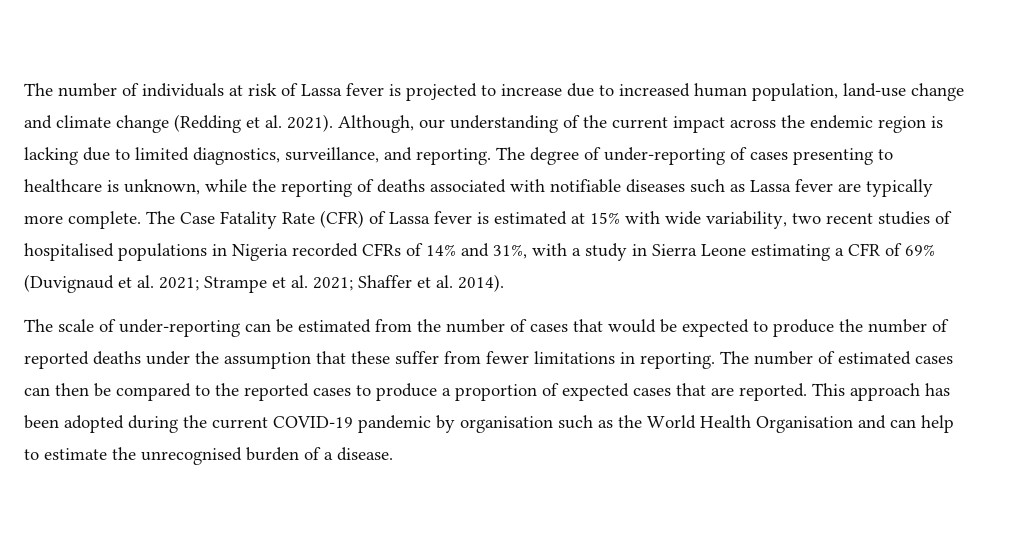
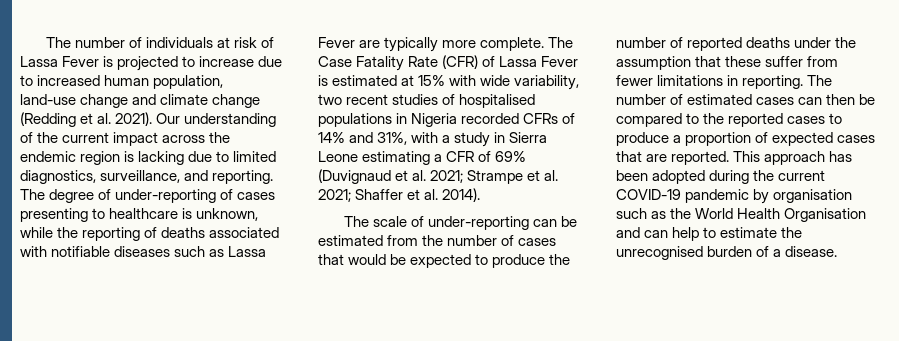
- The number of individuals at risk of Lassa fever is projected to increase due to increased human population, land-use change and climate change (Redding et al. 2021).
+ The number of individuals at risk of Lassa Fever is projected to increase due to increased human population, land-use change and climate change (Redding et al. 2021).
- Although, our understanding of the current impact across the endemic region is lacking due to limited diagnostics, surveillance, and reporting.
+ Our understanding of the current impact across the endemic region is lacking due to limited diagnostics, surveillance, and reporting.
- The degree of under-reporting of cases presenting to healthcare is unknown, while the reporting of deaths associated with notifiable diseases such as Lassa fever are typically more complete.
+ The degree of under-reporting of cases presenting to healthcare is unknown, while the reporting of deaths associated with notifiable diseases such as Lassa Fever are typically more complete.
- The Case Fatality Rate (CFR) of Lassa fever is estimated at 15% with wide variability, two recent studies of hospitalised populations in Nigeria recorded CFRs of 14% and 31%, with a study in Sierra Leone estimating a CFR of 69% (Duvignaud et al. 2021; Strampe et al. 2021; Shaffer et al. 2014).
+ The Case Fatality Rate (CFR) of Lassa Fever is estimated at 15% with wide variability, two recent studies of hospitalised populations in Nigeria recorded CFRs of 14% and 31%, with a study in Sierra Leone estimating a CFR of 69% (Duvignaud et al. 2021; Strampe et al. 2021; Shaffer et al. 2014).

